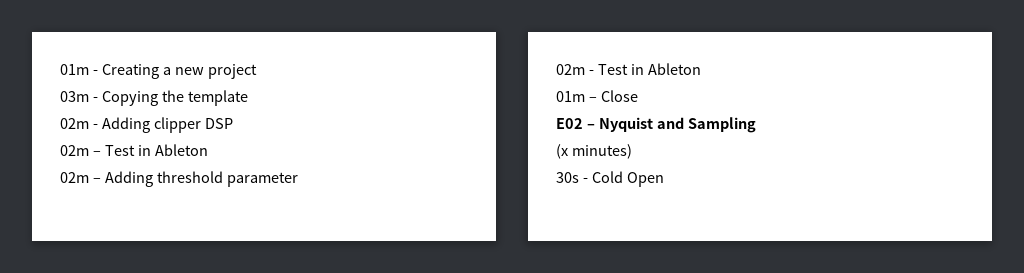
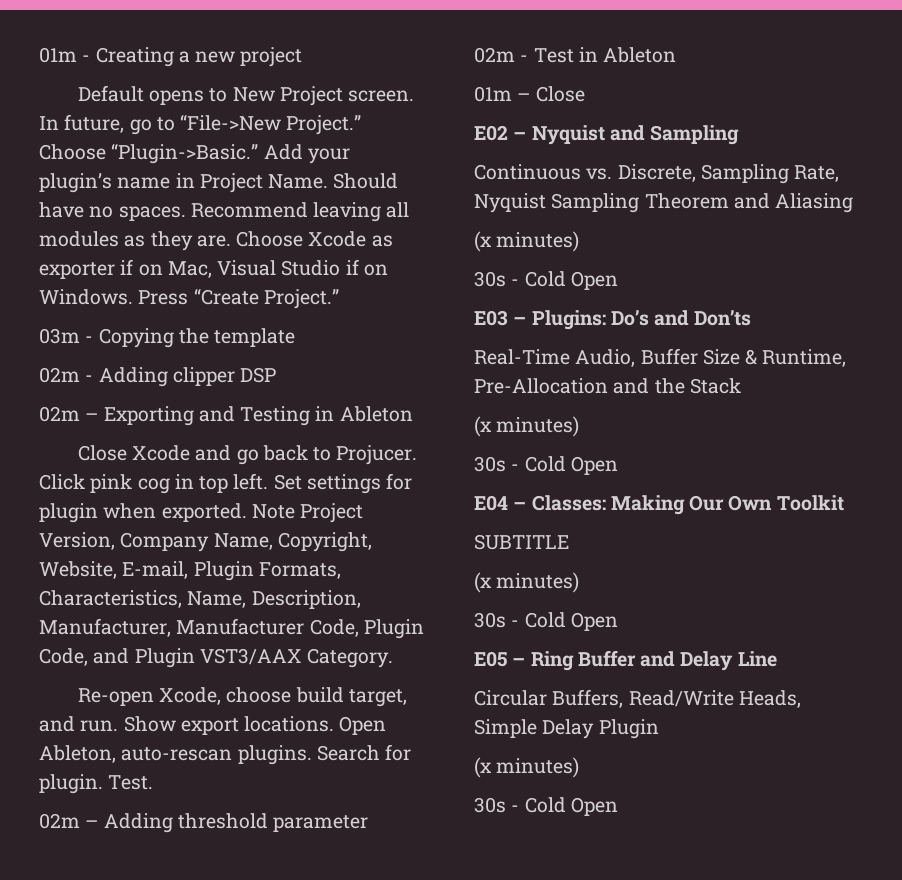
+ Default opens to New Project screen. In future, go to “File->New Project.” Choose “Plugin->Basic.” Add your plugin’s name in Project Name. Should have no spaces. Recommend leaving all modules as they are. Choose Xcode as exporter if on Mac, Visual Studio if on Windows. Press “Create Project.”
  02m - Adding clipper DSP
- 02m – Test in Ableton
+ 02m – Exporting and Testing in Ableton
+ Close Xcode and go back to Projucer. Click pink cog in top left. Set settings for plugin when exported. Note Project Version, Company Name, Copyright, Website, E-mail, Plugin Formats, Characteristics, Name, Description, Manufacturer, Manufacturer Code, Plugin Code, and Plugin VST3/AAX Category.
+ Re-open Xcode, choose build target, and run. Show export locations. Open Ableton, auto-rescan plugins. Search for plugin. Test.
+ Continuous vs. Discrete, Sampling Rate, Nyquist Sampling Theorem and Aliasing
+ (x minutes)
+ 30s - Cold Open
+ E03 – Plugins: Do’s and Don’ts
+ Real-Time Audio, Buffer Size & Runtime, Pre-Allocation and the Stack
+ (x minutes)
+ 30s - Cold Open
+ E04 – Classes: Making Our Own Toolkit
+ SUBTITLE
+ (x minutes)
+ 30s - Cold Open
+ E05 – Ring Buffer and Delay Line
+ Circular Buffers, Read/Write Heads, Simple Delay Plugin

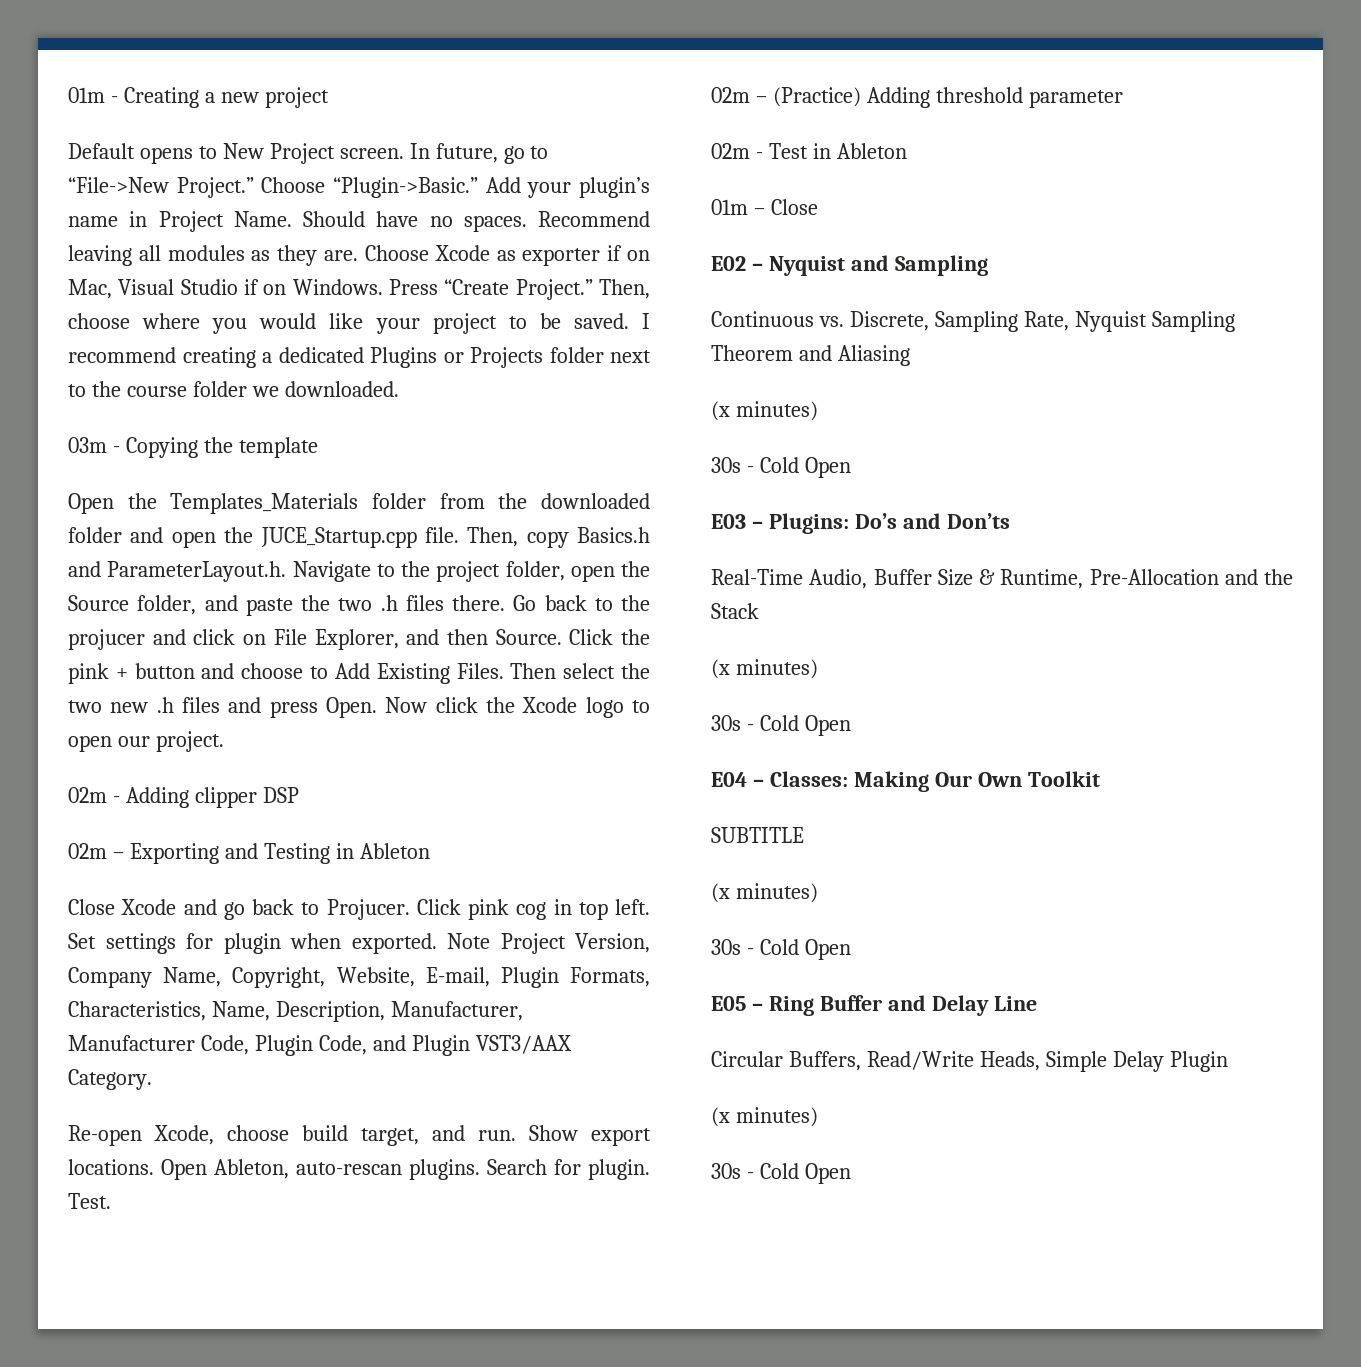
+ Then, choose where you would like your project to be saved. I recommend creating a dedicated Plugins or Projects folder next to the course folder we downloaded.
+ Open the Templates_Materials folder from the downloaded folder and open the JUCE_Startup.cpp file. Then, copy Basics.h and ParameterLayout.h. Navigate to the project folder, open the Source folder, and paste the two .h files there. Go back to the projucer and click on File Explorer, and then Source. Click the pink + button and choose to Add Existing Files. Then select the two new .h files and press Open. Now click the Xcode logo to open our project.
- 02m – Adding threshold parameter
+ 02m – (Practice) Adding threshold parameter

